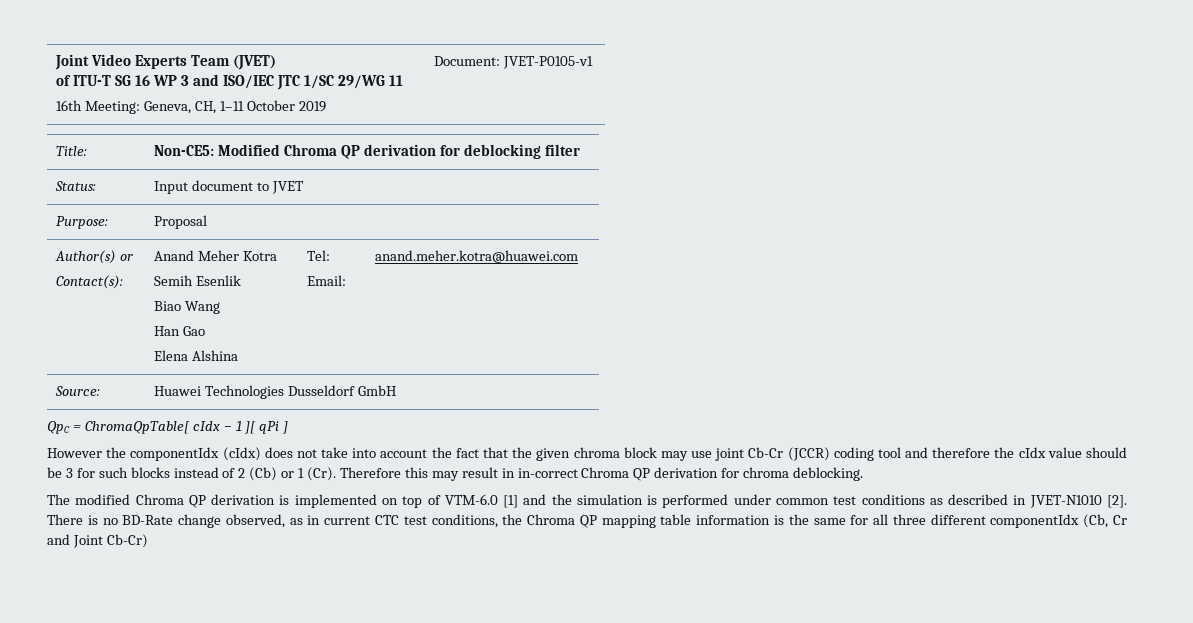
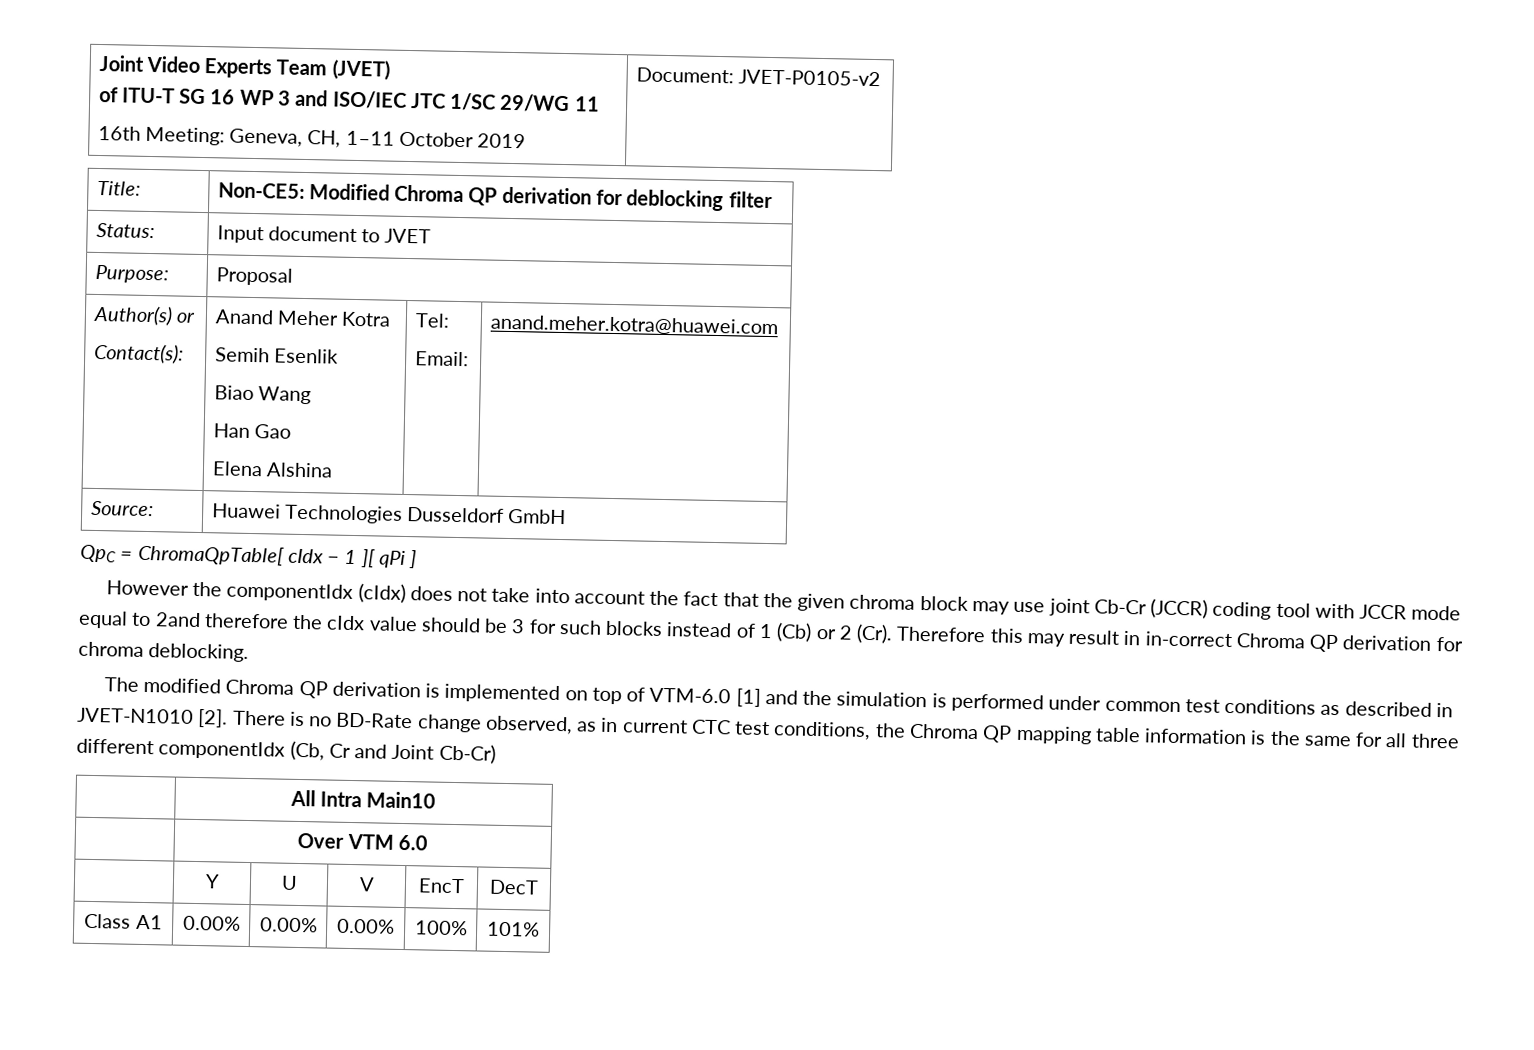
  Joint Video Experts Team (JVET)
  of ITU-T SG 16 WP 3 and ISO/IEC JTC 1/SC 29/WG 11
- 16th Meeting: Geneva, CH, 1–11 October 2019 | Document: JVET-P0105-v1
+ 16th Meeting: Geneva, CH, 1–11 October 2019 | Document: JVET-P0105-v2
- However the componentIdx (cIdx) does not take into account the fact that the given chroma block may use joint Cb-Cr (JCCR) coding tool and therefore the cIdx value should be 3 for such blocks instead of 2 (Cb) or 1 (Cr). Therefore this may result in in-correct Chroma QP derivation for chroma deblocking.
+ However the componentIdx (cIdx) does not take into account the fact that the given chroma block may use joint Cb-Cr (JCCR) coding tool with JCCR mode equal to 2and therefore the cIdx value should be 3 for such blocks instead of 1 (Cb) or 2 (Cr). Therefore this may result in in-correct Chroma QP derivation for chroma deblocking.
+ | All Intra Main10
+ | Over VTM 6.0
+ | Y | U | V | EncT | DecT
+ Class A1 | 0.00% | 0.00% | 0.00% | 100% | 101%

